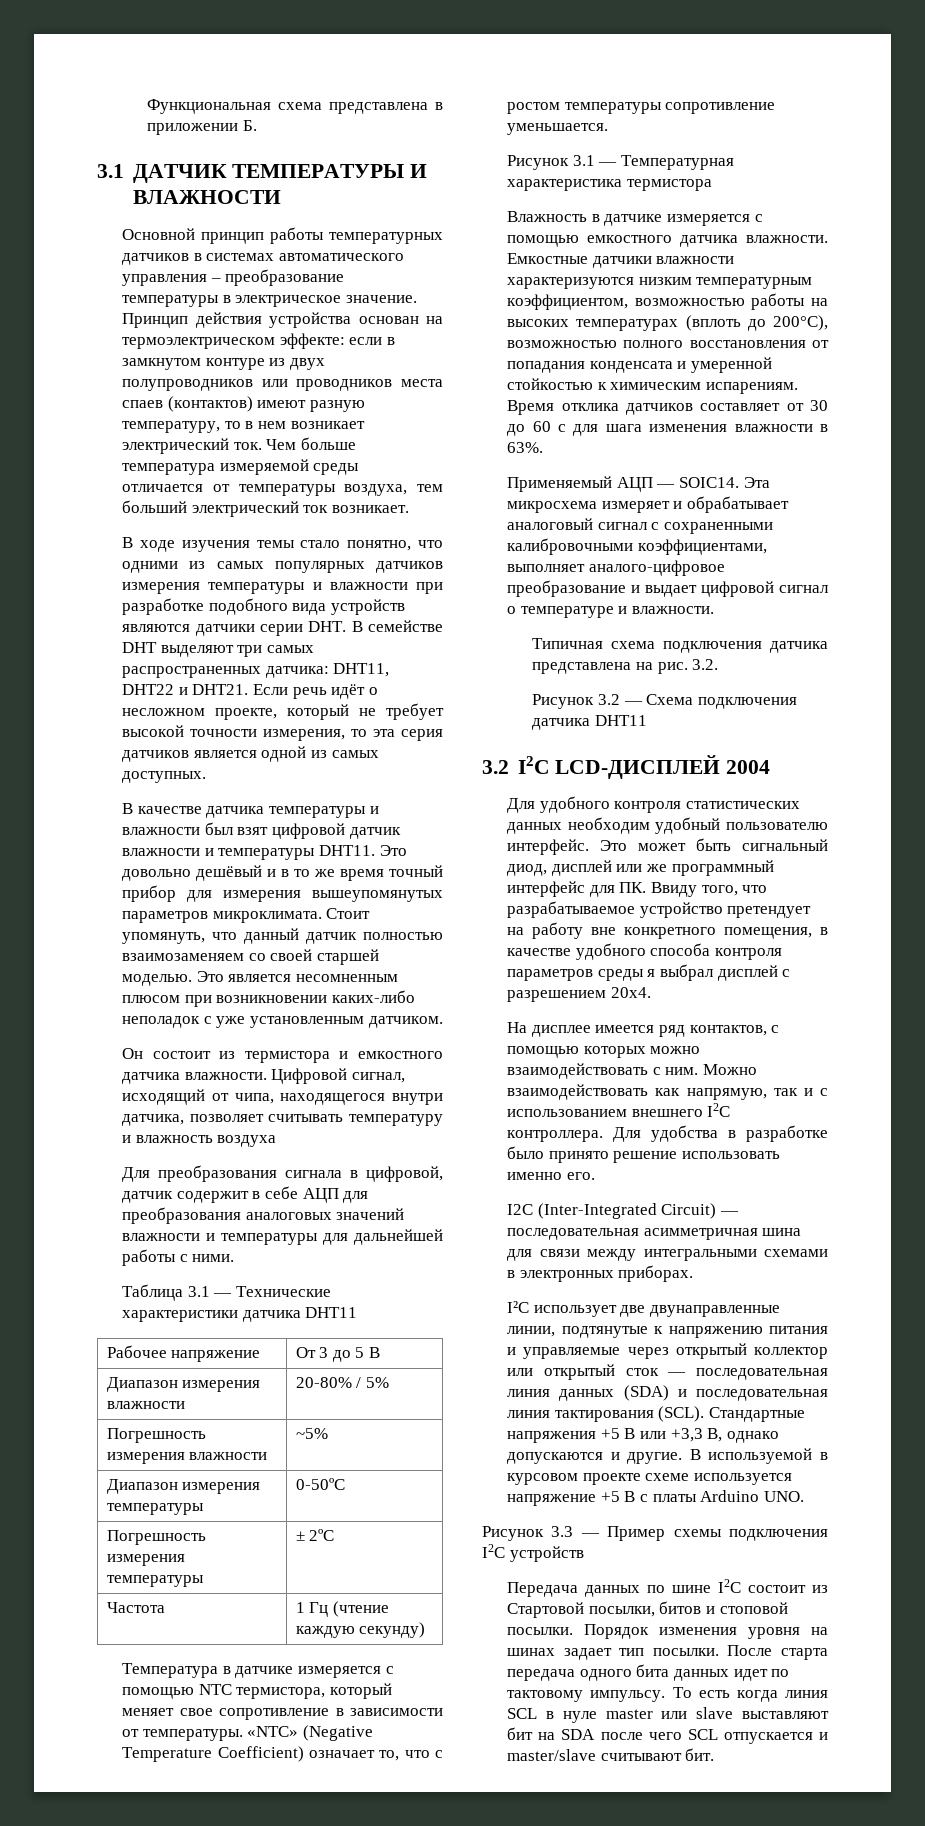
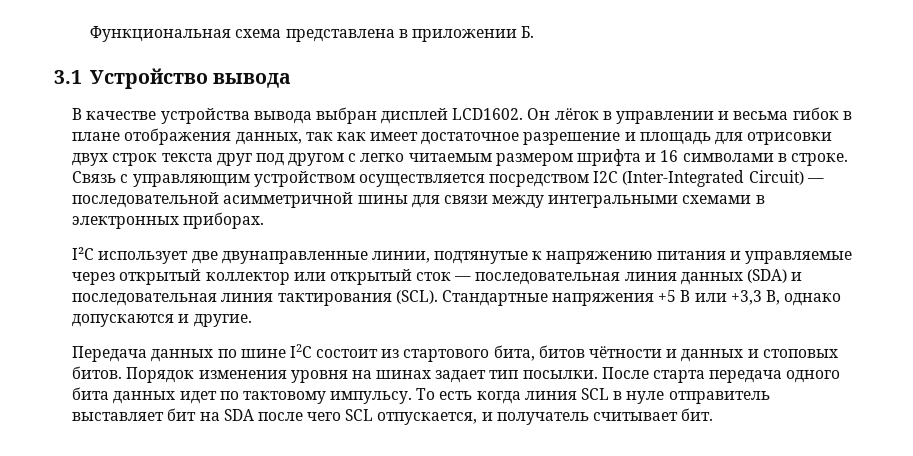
- 3.1 ДАТЧИК ТЕМПЕРАТУРЫ И ВЛАЖНОСТИ
- Основной принцип работы температурных датчиков в системах автоматического управления – преобразование температуры в электрическое значение. Принцип действия устройства основан на термоэлектрическом эффекте: если в замкнутом контуре из двух полупроводников или проводников места спаев (контактов) имеют разную температуру, то в нем возникает электрический ток. Чем больше температура измеряемой среды отличается от температуры воздуха, тем больший электрический ток возникает.
- В ходе изучения темы стало понятно, что одними из самых популярных датчиков измерения температуры и влажности при разработке подобного вида устройств являются датчики серии DHT. В семействе DHT выделяют три самых распространенных датчика: DHT11, DHT22 и DHT21. Если речь идёт о несложном проекте, который не требует высокой точности измерения, то эта серия датчиков является одной из самых доступных.
- В качестве датчика температуры и влажности был взят цифровой датчик влажности и температуры DHT11. Это довольно дешёвый и в то же время точный прибор для измерения вышеупомянутых параметров микроклимата. Стоит упомянуть, что данный датчик полностью взаимозаменяем со своей старшей моделью. Это является несомненным плюсом при возникновении каких-либо неполадок с уже установленным датчиком.
- Он состоит из термистора и емкостного датчика влажности. Цифровой сигнал, исходящий от чипа, находящегося внутри датчика, позволяет считывать температуру и влажность воздуха
- Для преобразования сигнала в цифровой, датчик содержит в себе АЦП для преобразования аналоговых значений влажности и температуры для дальнейшей работы с ними.
- Таблица 3.1 — Технические характеристики датчика DHT11
- Рабочее напряжение | От 3 до 5 В
- Диапазон измерения влажности | 20-80% / 5%
- Погрешность измерения влажности | ~5%
- Диапазон измерения температуры | 0-50ºC
- Погрешность измерения температуры | ± 2ºC
- Частота | 1 Гц (чтение каждую секунду)
- Температура в датчике измеряется с помощью NTC термистора, который меняет свое сопротивление в зависимости от температуры. «NTC» (Negative Temperature Coefficient) означает то, что с ростом температуры сопротивление уменьшается.
- Рисунок 3.1 — Температурная характеристика термистора
- Влажность в датчике измеряется с помощью емкостного датчика влажности. Емкостные датчики влажности характеризуются низким температурным коэффициентом, возможностью работы на высоких температурах (вплоть до 200°С), возможностью полного восстановления от попадания конденсата и умеренной стойкостью к химическим испарениям. Время отклика датчиков составляет от 30 до 60 с для шага изменения влажности в 63%.
- Применяемый АЦП — SOIC14. Эта микросхема измеряет и обрабатывает аналоговый сигнал с сохраненными калибровочными коэффициентами, выполняет аналого-цифровое преобразование и выдает цифровой сигнал о температуре и влажности.
- Типичная схема подключения датчика представлена на рис. 3.2.
- Рисунок 3.2 — Схема подключения датчика DHT11
- 3.2 I2C LCD-ДИСПЛЕЙ 2004
- Для удобного контроля статистических данных необходим удобный пользователю интерфейс. Это может быть сигнальный диод, дисплей или же программный интерфейс для ПК. Ввиду того, что разрабатываемое устройство претендует на работу вне конкретного помещения, в качестве удобного способа контроля параметров среды я выбрал дисплей с разрешением 20x4.
- На дисплее имеется ряд контактов, с помощью которых можно взаимодействовать с ним. Можно взаимодействовать как напрямую, так и с использованием внешнего I2C контроллера. Для удобства в разработке было принято решение использовать именно его.
- I2C (Inter-Integrated Circuit) — последовательная асимметричная шина для связи между интегральными схемами в электронных приборах.
+ 3.1 Устройство вывода
+ В качестве устройства вывода выбран дисплей LCD1602. Он лёгок в управлении и весьма гибок в плане отображения данных, так как имеет достаточное разрешение и площадь для отрисовки двух строк текста друг под другом с легко читаемым размером шрифта и 16 символами в строке. Связь с управляющим устройством осуществляется посредством I2C (Inter-Integrated Circuit) — последовательной асимметричной шины для связи между интегральными схемами в электронных приборах.
- В используемой в курсовом проекте схеме используется напряжение +5 В с платы Arduino UNO.
- Рисунок 3.3 — Пример схемы подключения I2C устройств
- Передача данных по шине I2C состоит из Стартовой посылки, битов и стоповой посылки.
+ Передача данных по шине I2C состоит из стартового бита, битов чётности и данных и стоповых битов.
- То есть когда линия SCL в нуле master или slave выставляют бит на SDA после чего SCL отпускается и master/slave считывают бит.
+ То есть когда линия SCL в нуле отправитель выставляет бит на SDA после чего SCL отпускается, и получатель считывает бит.

